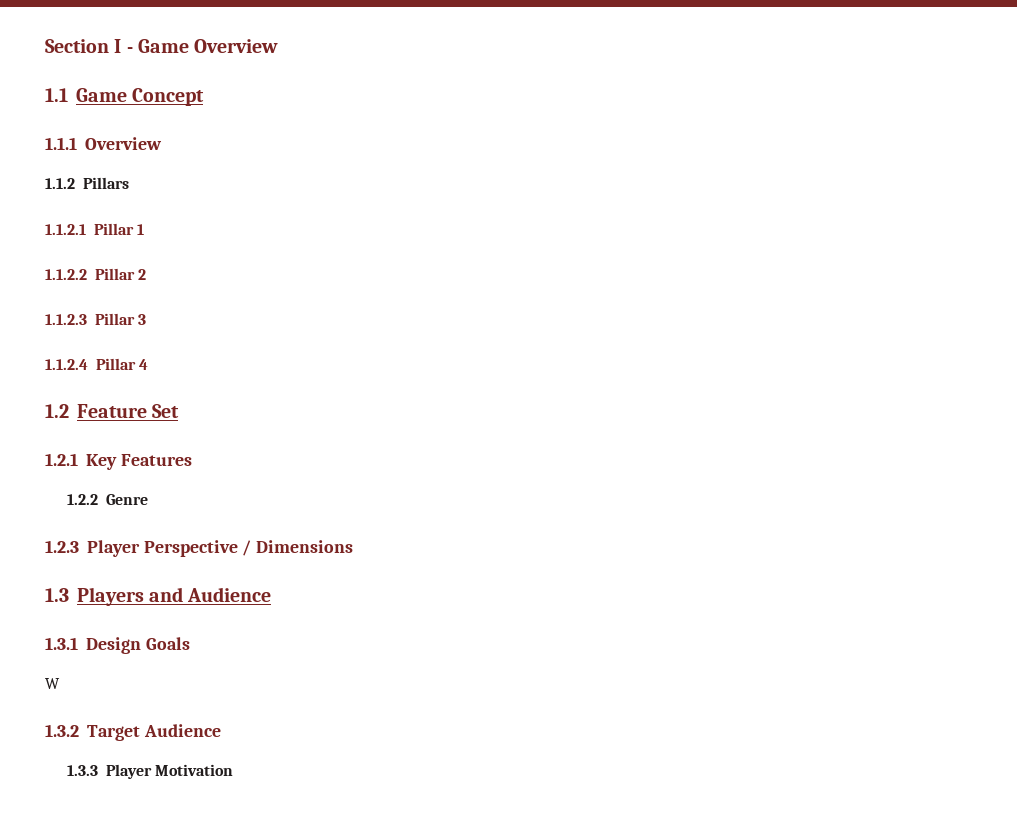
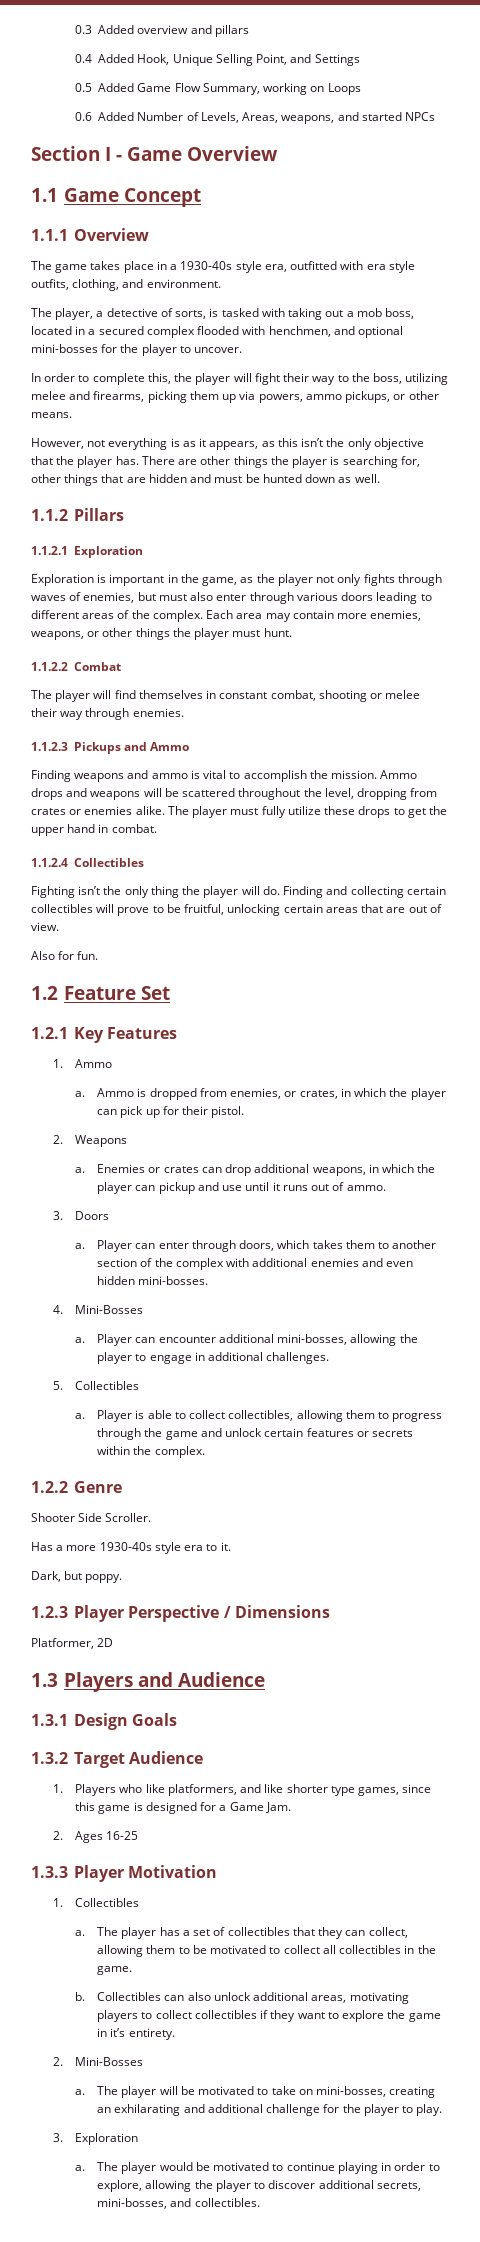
+ 0.3 Added overview and pillars
+ 0.4 Added Hook, Unique Selling Point, and Settings
+ 0.5 Added Game Flow Summary, working on Loops
+ 0.6 Added Number of Levels, Areas, weapons, and started NPCs
+ The game takes place in a 1930-40s style era, outfitted with era style outfits, clothing, and environment.
+ The player, a detective of sorts, is tasked with taking out a mob boss, located in a secured complex flooded with henchmen, and optional mini-bosses for the player to uncover.
+ In order to complete this, the player will fight their way to the boss, utilizing melee and firearms, picking them up via powers, ammo pickups, or other means.
+ However, not everything is as it appears, as this isn’t the only objective that the player has. There are other things the player is searching for, other things that are hidden and must be hunted down as well.
  1.1.2 Pillars
- 1.1.2.1 Pillar 1
- 1.1.2.2 Pillar 2
- 1.1.2.3 Pillar 3
- 1.1.2.4 Pillar 4
+ 1.1.2.1 Exploration
+ Exploration is important in the game, as the player not only fights through waves of enemies, but must also enter through various doors leading to different areas of the complex. Each area may contain more enemies, weapons, or other things the player must hunt.
+ 1.1.2.2 Combat
+ The player will find themselves in constant combat, shooting or melee their way through enemies.
+ 1.1.2.3 Pickups and Ammo
+ Finding weapons and ammo is vital to accomplish the mission. Ammo drops and weapons will be scattered throughout the level, dropping from crates or enemies alike. The player must fully utilize these drops to get the upper hand in combat.
+ 1.1.2.4 Collectibles
+ Fighting isn’t the only thing the player will do. Finding and collecting certain collectibles will prove to be fruitful, unlocking certain areas that are out of view.
+ Also for fun.
+ 1. Ammo
+ a. Ammo is dropped from enemies, or crates, in which the player can pick up for their pistol.
+ 2. Weapons
+ a. Enemies or crates can drop additional weapons, in which the player can pickup and use until it runs out of ammo.
+ 3. Doors
+ a. Player can enter through doors, which takes them to another section of the complex with additional enemies and even hidden mini-bosses.
+ 4. Mini-Bosses
+ a. Player can encounter additional mini-bosses, allowing the player to engage in additional challenges.
+ 5. Collectibles
+ a. Player is able to collect collectibles, allowing them to progress through the game and unlock certain features or secrets within the complex.
  1.2.2 Genre
+ Shooter Side Scroller.
+ Has a more 1930-40s style era to it.
+ Dark, but poppy.
+ Platformer, 2D
- W
+ 1. Players who like platformers, and like shorter type games, since this game is designed for a Game Jam.
+ 2. Ages 16-25
  1.3.3 Player Motivation
+ 1. Collectibles
+ a. The player has a set of collectibles that they can collect, allowing them to be motivated to collect all collectibles in the game.
+ b. Collectibles can also unlock additional areas, motivating players to collect collectibles if they want to explore the game in it’s entirety.
+ 2. Mini-Bosses
+ a. The player will be motivated to take on mini-bosses, creating an exhilarating and additional challenge for the player to play.
+ 3. Exploration
+ a. The player would be motivated to continue playing in order to explore, allowing the player to discover additional secrets, mini-bosses, and collectibles.

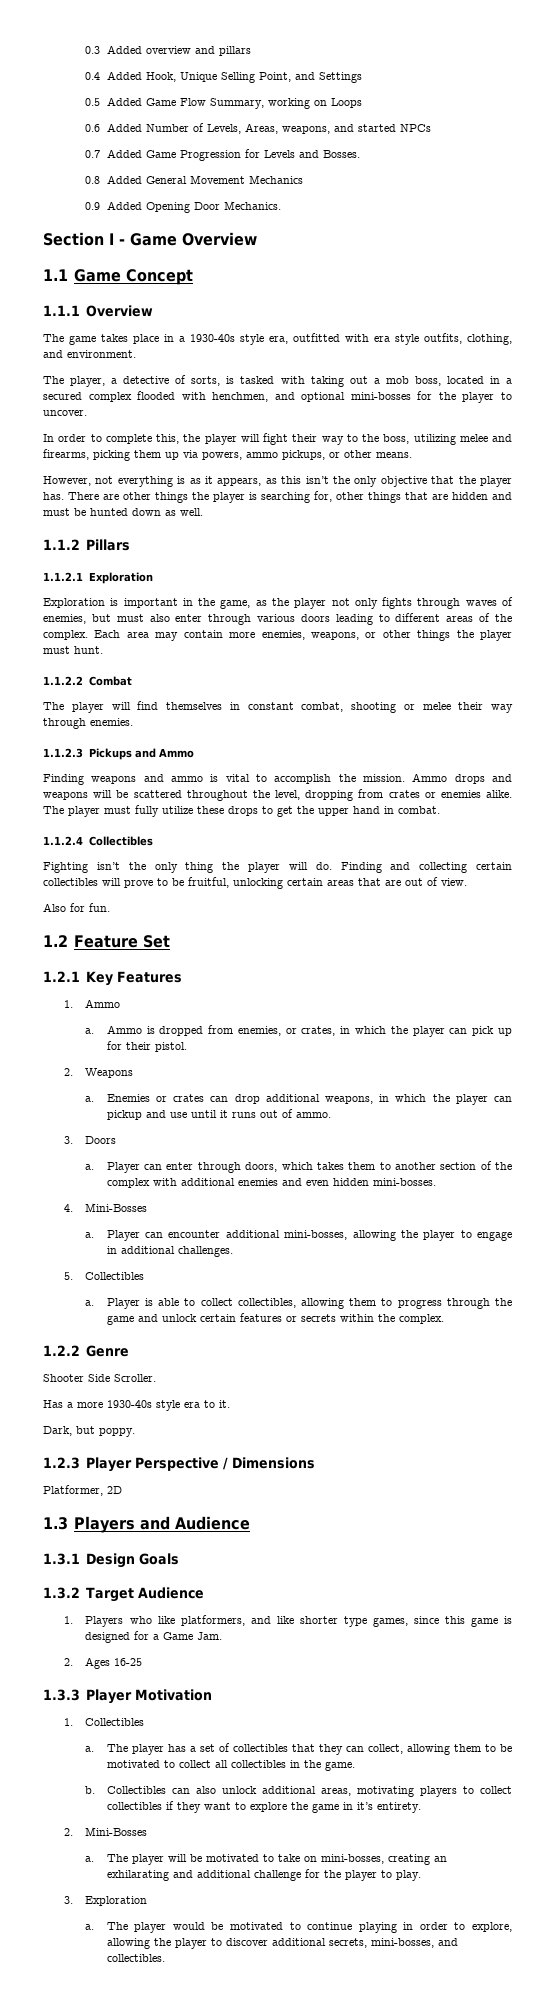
+ 0.7 Added Game Progression for Levels and Bosses.
+ 0.8 Added General Movement Mechanics
+ 0.9 Added Opening Door Mechanics.

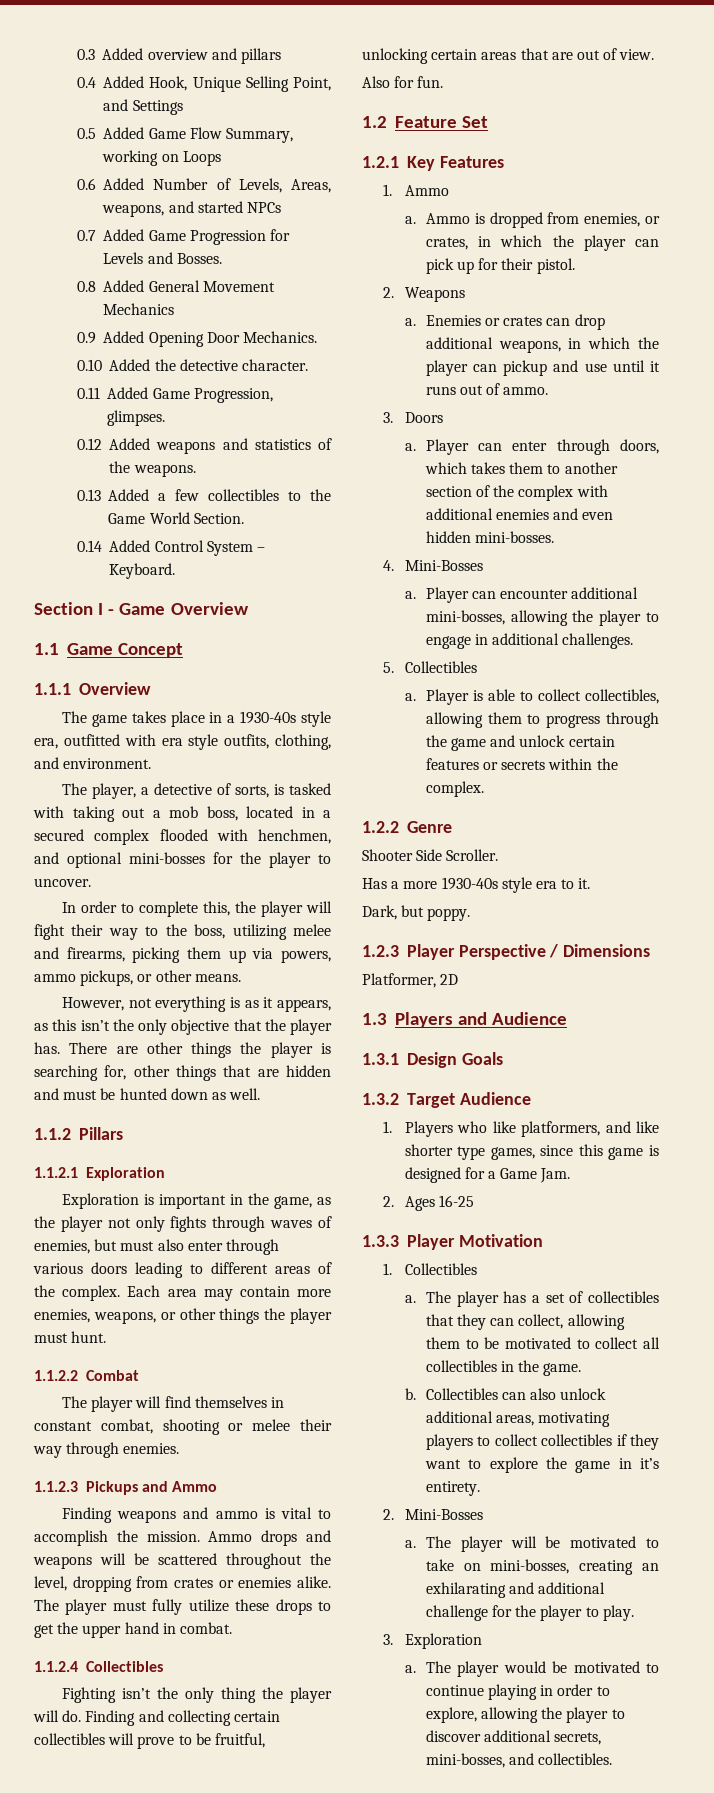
+ 0.10 Added the detective character.
+ 0.11 Added Game Progression, glimpses.
+ 0.12 Added weapons and statistics of the weapons.
+ 0.13 Added a few collectibles to the Game World Section.
+ 0.14 Added Control System – Keyboard.

